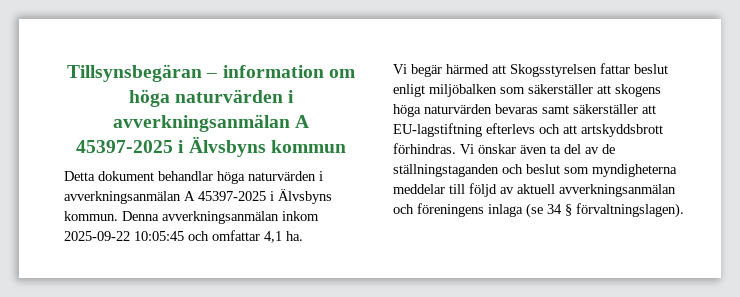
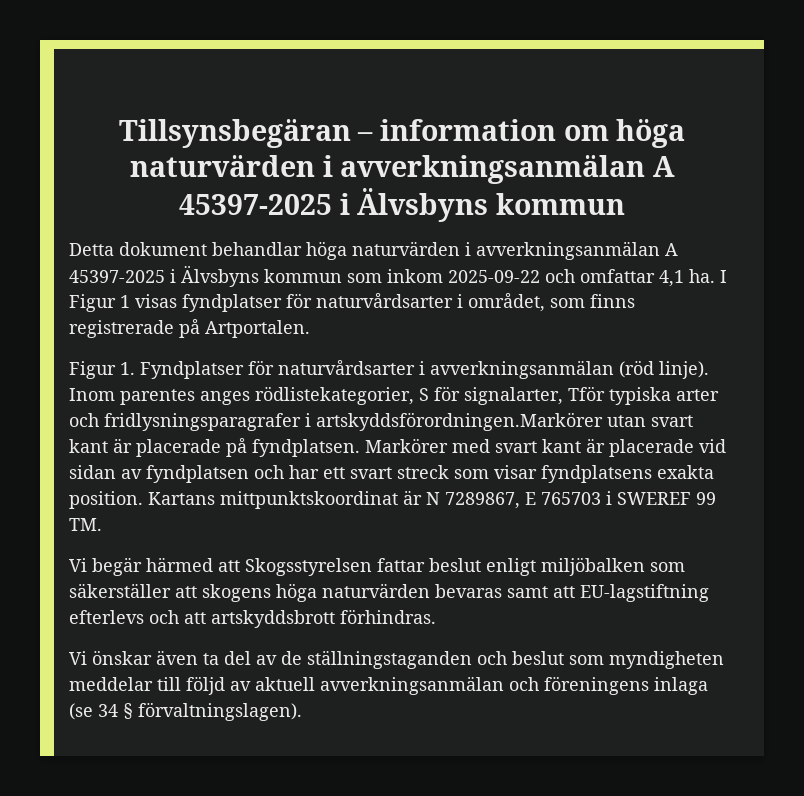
- Detta dokument behandlar höga naturvärden i avverkningsanmälan A 45397-2025 i Älvsbyns kommun. Denna avverkningsanmälan inkom 2025-09-22 10:05:45 och omfattar 4,1 ha.
+ Detta dokument behandlar höga naturvärden i avverkningsanmälan A 45397-2025 i Älvsbyns kommun som inkom 2025-09-22 och omfattar 4,1 ha. I Figur 1 visas fyndplatser för naturvårdsarter i området, som finns registrerade på Artportalen.
+ Figur 1. Fyndplatser för naturvårdsarter i avverkningsanmälan (röd linje). Inom parentes anges rödlistekategorier, S för signalarter, Tför typiska arter och fridlysningsparagrafer i artskyddsförordningen.Markörer utan svart kant är placerade på fyndplatsen. Markörer med svart kant är placerade vid sidan av fyndplatsen och har ett svart streck som visar fyndplatsens exakta position. Kartans mittpunktskoordinat är N 7289867, E 765703 i SWEREF 99 TM.
- Vi begär härmed att Skogsstyrelsen fattar beslut enligt miljöbalken som säkerställer att skogens höga naturvärden bevaras samt säkerställer att EU-lagstiftning efterlevs och att artskyddsbrott förhindras. Vi önskar även ta del av de ställningstaganden och beslut som myndigheterna meddelar till följd av aktuell avverkningsanmälan och föreningens inlaga (se 34 § förvaltningslagen).
+ Vi begär härmed att Skogsstyrelsen fattar beslut enligt miljöbalken som säkerställer att skogens höga naturvärden bevaras samt att EU-lagstiftning efterlevs och att artskyddsbrott förhindras.
+ Vi önskar även ta del av de ställningstaganden och beslut som myndigheten meddelar till följd av aktuell avverkningsanmälan och föreningens inlaga (se 34 § förvaltningslagen).

